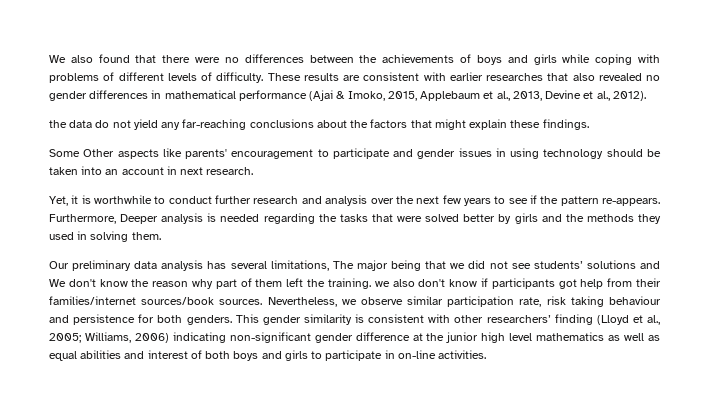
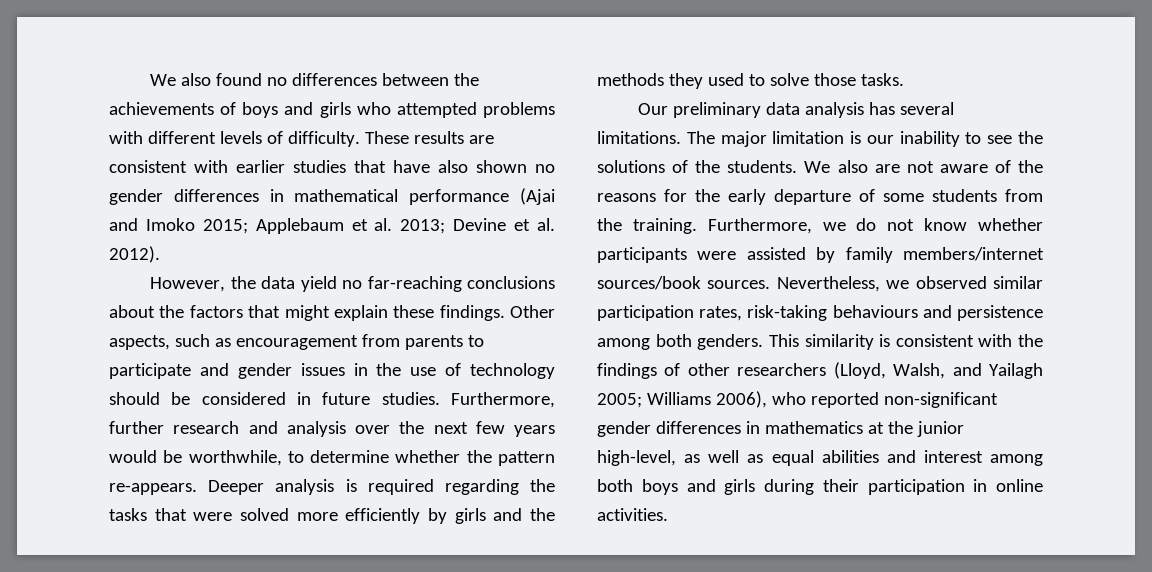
- We also found that there were no differences between the achievements of boys and girls while coping with problems of different levels of difficulty.
+ We also found no differences between the achievements of boys and girls who attempted problems with different levels of difficulty.
- These results are consistent with earlier researches that also revealed no gender differences in mathematical performance (Ajai & Imoko, 2015, Applebaum et al., 2013, Devine et al., 2012).
+ These results are consistent with earlier studies that have also shown no gender differences in mathematical performance (Ajai and Imoko 2015; Applebaum et al. 2013; Devine et al. 2012).
- the data do not yield any far-reaching conclusions about the factors that might explain these findings.
- Some Other aspects like parents' encouragement to participate and gender issues in using technology should be taken into an account in next research.
- Yet, it is worthwhile to conduct further research and analysis over the next few years to see if the pattern re-appears.
+ However, the data yield no far-reaching conclusions about the factors that might explain these findings. Other aspects, such as encouragement from parents to participate and gender issues in the use of technology should be considered in future studies. Furthermore, further research and analysis over the next few years would be worthwhile, to determine whether the pattern re-appears.
- Furthermore, Deeper analysis is needed regarding the tasks that were solved better by girls and the methods they used in solving them.
+ Deeper analysis is required regarding the tasks that were solved more efficiently by girls and the methods they used to solve those tasks.
- Our preliminary data analysis has several limitations, The major being that we did not see students’ solutions and We don't know the reason why part of them left the training. we also don't know if participants got help from their families/internet sources/book sources.
+ Our preliminary data analysis has several limitations. The major limitation is our inability to see the solutions of the students. We also are not aware of the reasons for the early departure of some students from the training. Furthermore, we do not know whether participants were assisted by family members/internet sources/book sources.
- Nevertheless, we observe similar participation rate, risk taking behaviour and persistence for both genders.
+ Nevertheless, we observed similar participation rates, risk-taking behaviours and persistence among both genders.
- This gender similarity is consistent with other researchers’ finding (Lloyd et al., 2005; Williams, 2006) indicating non-significant gender difference at the junior high level mathematics as well as equal abilities and interest of both boys and girls to participate in on-line activities.
+ This similarity is consistent with the findings of other researchers (Lloyd, Walsh, and Yailagh 2005; Williams 2006), who reported non-significant gender differences in mathematics at the junior high-level, as well as equal abilities and interest among both boys and girls during their participation in online activities.

